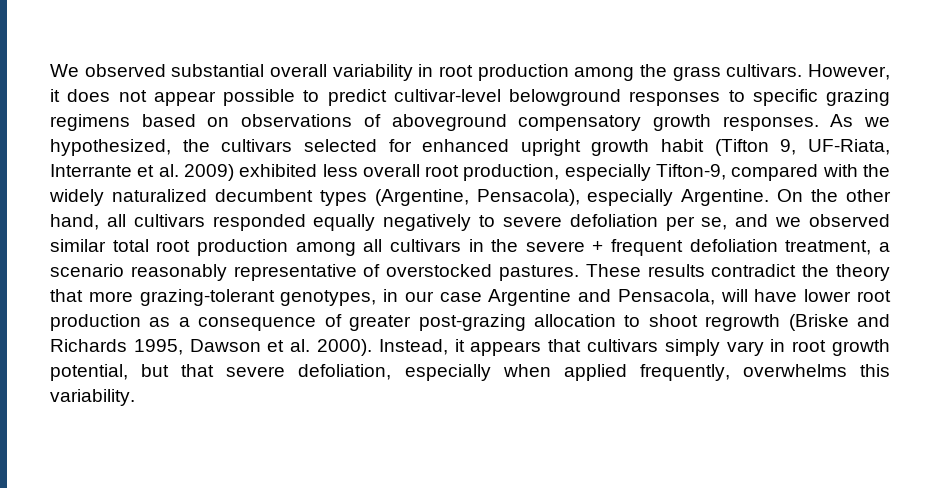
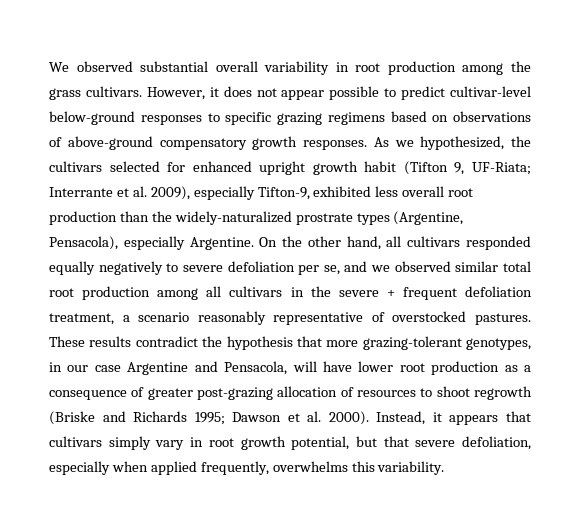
- However, it does not appear possible to predict cultivar-level belowground responses to specific grazing regimens based on observations of aboveground compensatory growth responses.
+ However, it does not appear possible to predict cultivar-level below-ground responses to specific grazing regimens based on observations of above-ground compensatory growth responses.
- As we hypothesized, the cultivars selected for enhanced upright growth habit (Tifton 9, UF-Riata, Interrante et al. 2009) exhibited less overall root production, especially Tifton-9, compared with the widely naturalized decumbent types (Argentine, Pensacola), especially Argentine.
+ As we hypothesized, the cultivars selected for enhanced upright growth habit (Tifton 9, UF-Riata; Interrante et al. 2009), especially Tifton-9, exhibited less overall root production than the widely-naturalized prostrate types (Argentine, Pensacola), especially Argentine.
- These results contradict the theory that more grazing-tolerant genotypes, in our case Argentine and Pensacola, will have lower root production as a consequence of greater post-grazing allocation to shoot regrowth (Briske and Richards 1995, Dawson et al. 2000).
+ These results contradict the hypothesis that more grazing-tolerant genotypes, in our case Argentine and Pensacola, will have lower root production as a consequence of greater post-grazing allocation of resources to shoot regrowth (Briske and Richards 1995; Dawson et al. 2000).

